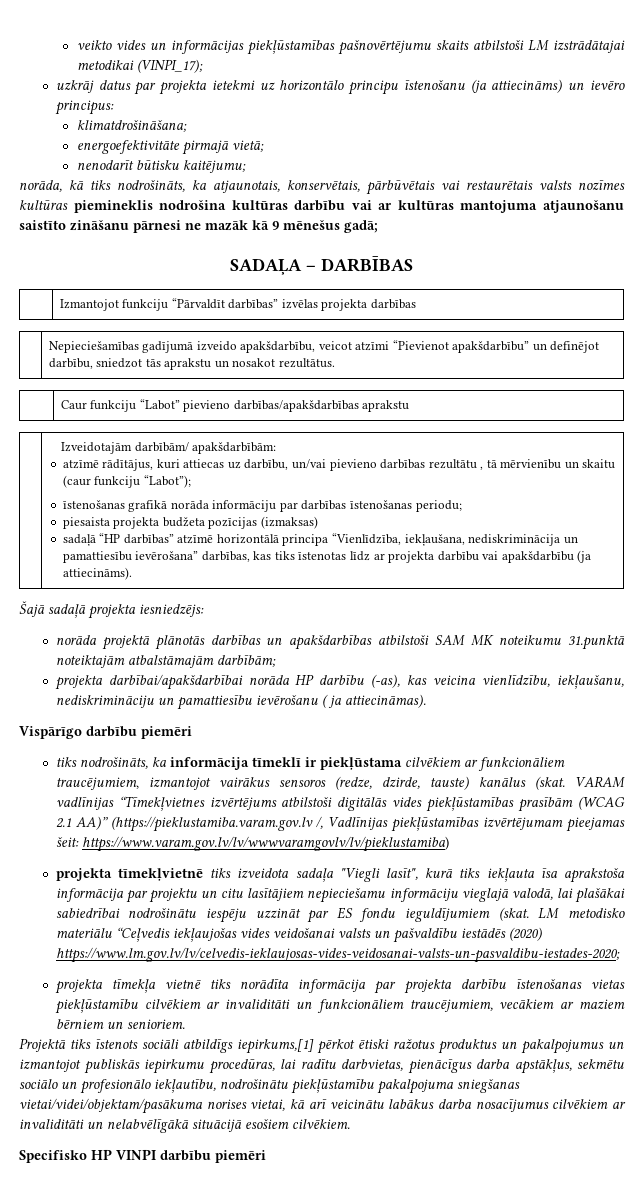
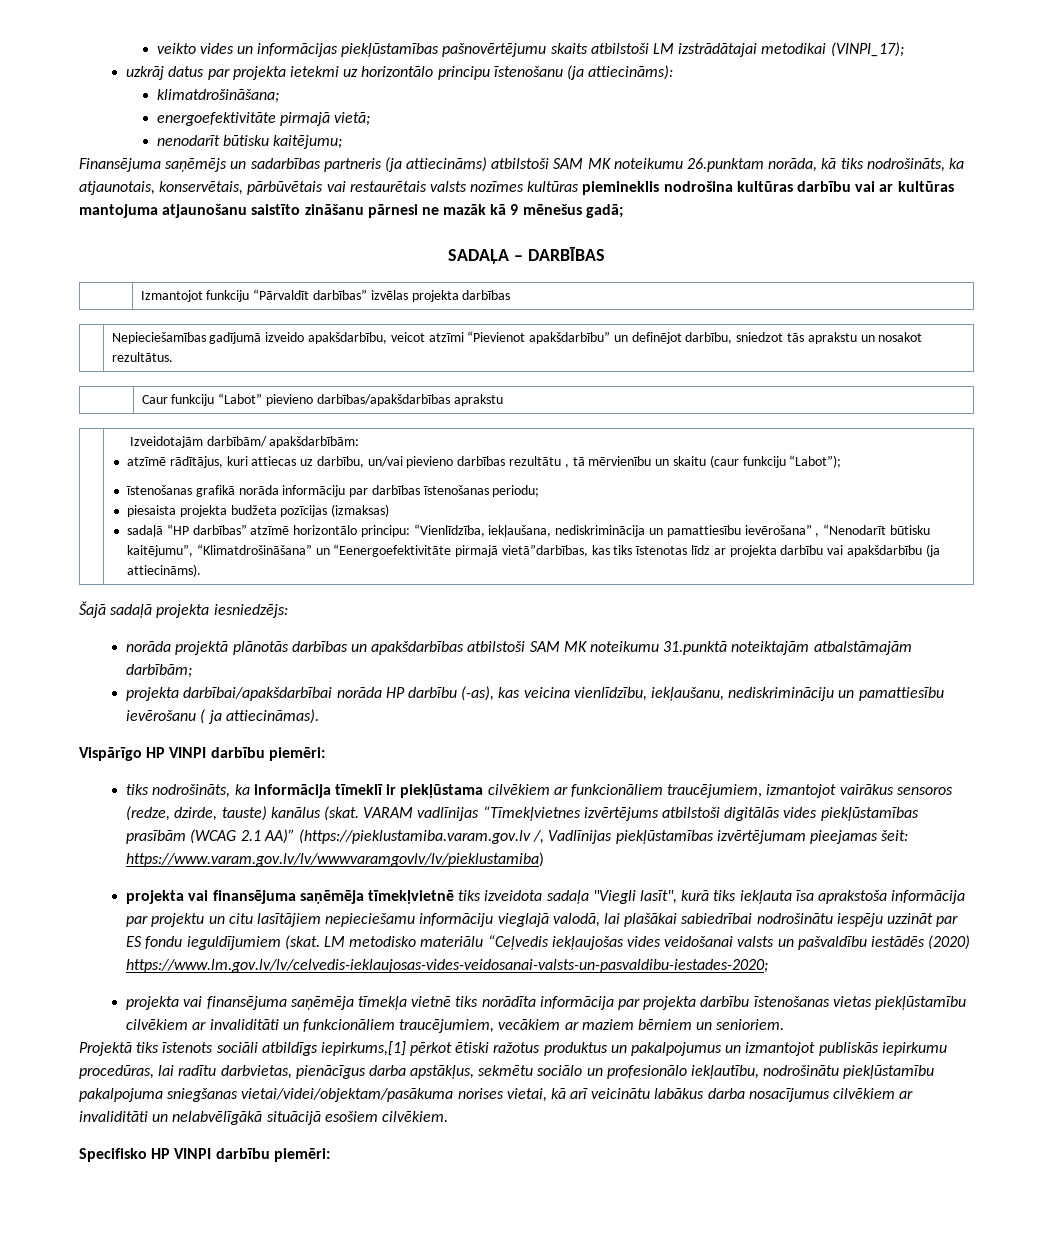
- uzkrāj datus par projekta ietekmi uz horizontālo principu īstenošanu (ja attiecināms) un ievēro principus:
+ uzkrāj datus par projekta ietekmi uz horizontālo principu īstenošanu (ja attiecināms):
- norāda, kā tiks nodrošināts, ka atjaunotais, konservētais, pārbūvētais vai restaurētais valsts nozīmes kultūras piemineklis nodrošina kultūras darbību vai ar kultūras mantojuma atjaunošanu saistīto zināšanu pārnesi ne mazāk kā 9 mēnešus gadā;
+ Finansējuma saņēmējs un sadarbības partneris (ja attiecināms) atbilstoši SAM MK noteikumu 26.punktam norāda, kā tiks nodrošināts, ka atjaunotais, konservētais, pārbūvētais vai restaurētais valsts nozīmes kultūras piemineklis nodrošina kultūras darbību vai ar kultūras mantojuma atjaunošanu saistīto zināšanu pārnesi ne mazāk kā 9 mēnešus gadā;
- sadaļā “HP darbības” atzīmē horizontālā principa “Vienlīdzība, iekļaušana, nediskriminācija un pamattiesību ievērošana” darbības, kas tiks īstenotas līdz ar projekta darbību vai apakšdarbību (ja attiecināms).
+ sadaļā “HP darbības” atzīmē horizontālo principu: “Vienlīdzība, iekļaušana, nediskriminācija un pamattiesību ievērošana” , “Nenodarīt būtisku kaitējumu”, “Klimatdrošināšana” un “Eenergoefektivitāte pirmajā vietā”darbības, kas tiks īstenotas līdz ar projekta darbību vai apakšdarbību (ja attiecināms).
- Vispārīgo darbību piemēri
+ Vispārīgo HP VINPI darbību piemēri:
- projekta tīmekļvietnē tiks izveidota sadaļa "Viegli lasīt", kurā tiks iekļauta īsa aprakstoša informācija par projektu un citu lasītājiem nepieciešamu informāciju vieglajā valodā, lai plašākai sabiedrībai nodrošinātu iespēju uzzināt par ES fondu ieguldījumiem (skat.
+ projekta vai finansējuma saņēmēja tīmekļvietnē tiks izveidota sadaļa "Viegli lasīt", kurā tiks iekļauta īsa aprakstoša informācija par projektu un citu lasītājiem nepieciešamu informāciju vieglajā valodā, lai plašākai sabiedrībai nodrošinātu iespēju uzzināt par ES fondu ieguldījumiem (skat.
- projekta tīmekļa vietnē tiks norādīta informācija par projekta darbību īstenošanas vietas piekļūstamību cilvēkiem ar invaliditāti un funkcionāliem traucējumiem, vecākiem ar maziem bērniem un senioriem.
+ projekta vai finansējuma saņēmēja tīmekļa vietnē tiks norādīta informācija par projekta darbību īstenošanas vietas piekļūstamību cilvēkiem ar invaliditāti un funkcionāliem traucējumiem, vecākiem ar maziem bērniem un senioriem.
- Specifisko HP VINPI darbību piemēri
+ Specifisko HP VINPI darbību piemēri:

